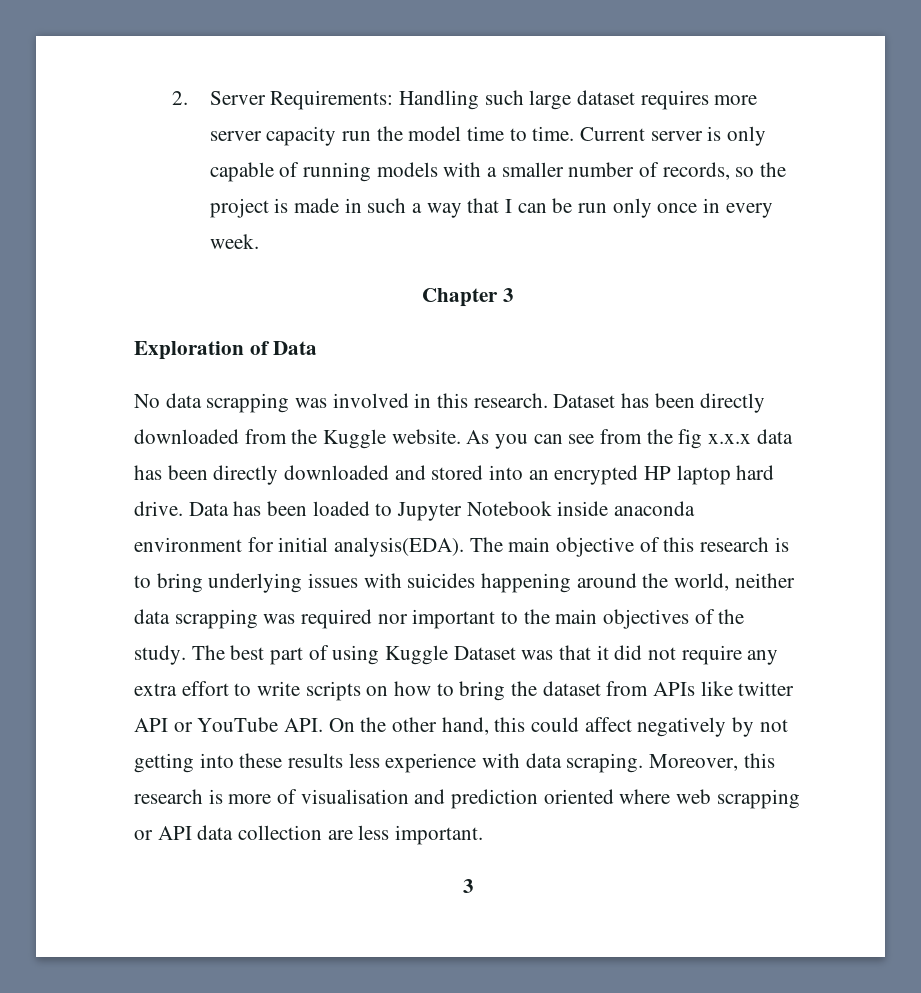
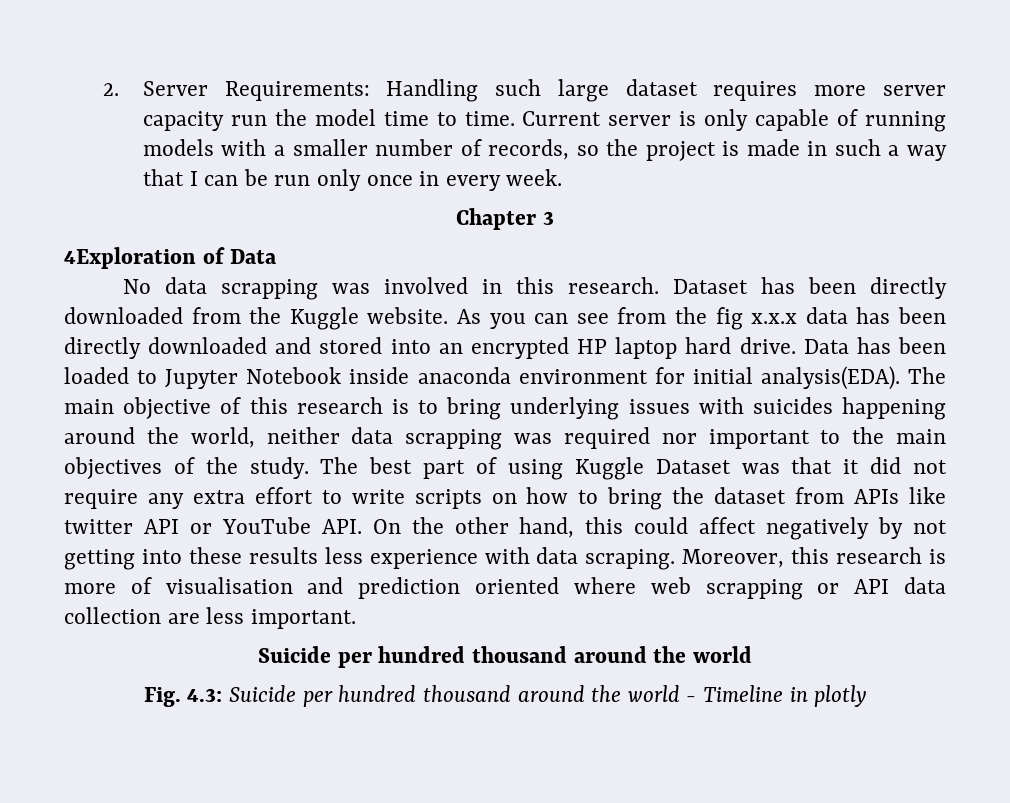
- Exploration of Data
+ 4Exploration of Data
  Moreover, this research is more of visualisation and prediction oriented where web scrapping or API data collection are less important.
- 3
+ Suicide per hundred thousand around the world
+ Fig. 4.3: Suicide per hundred thousand around the world - Timeline in plotly

